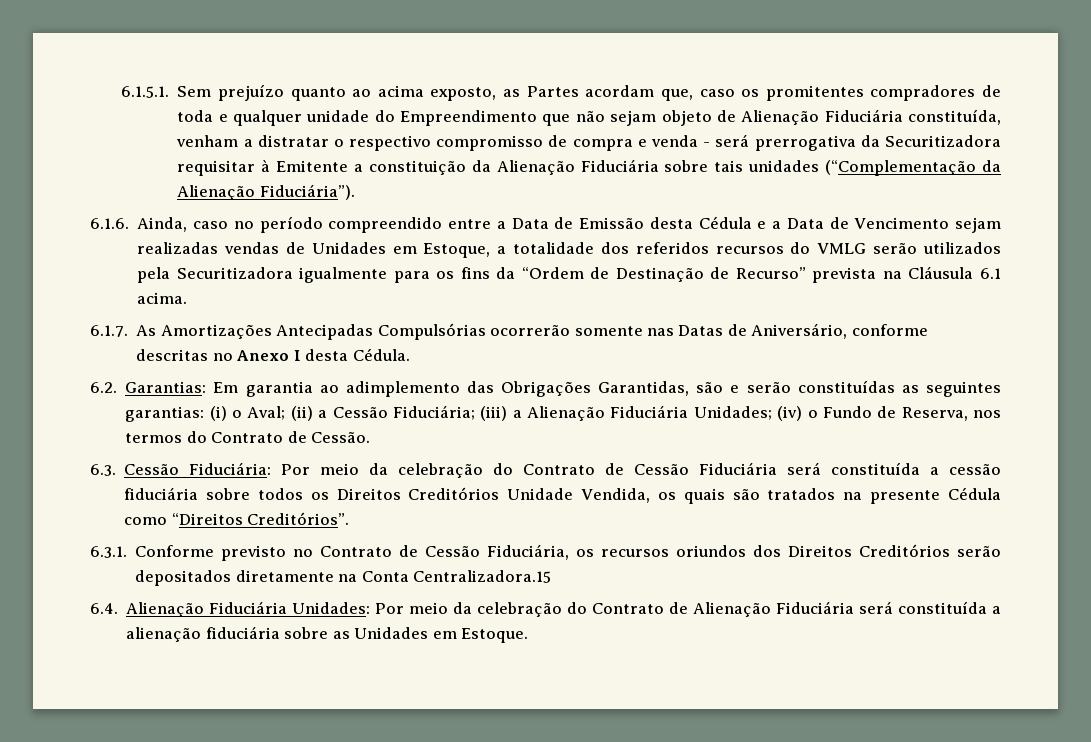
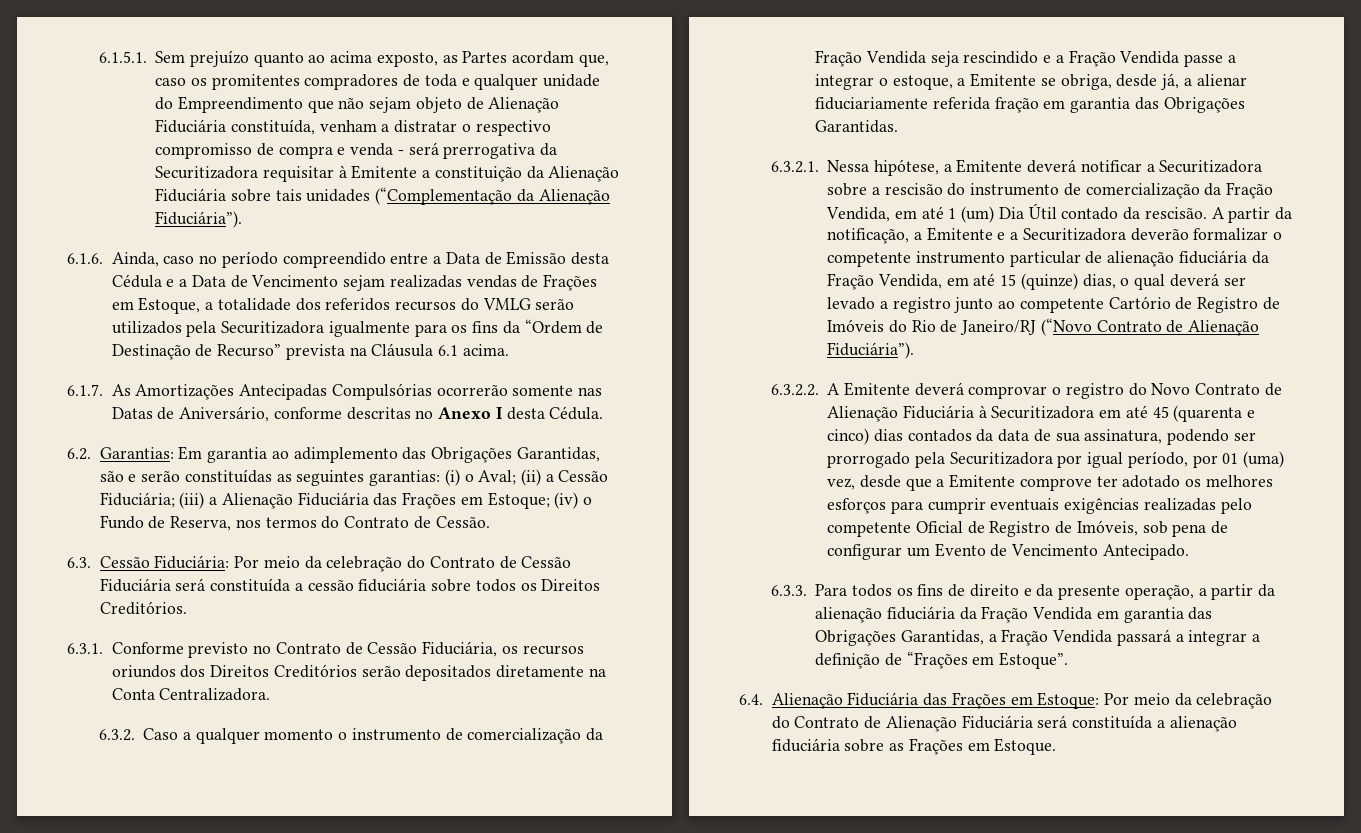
- 6.1.6. Ainda, caso no período compreendido entre a Data de Emissão desta Cédula e a Data de Vencimento sejam realizadas vendas de Unidades em Estoque, a totalidade dos referidos recursos do VMLG serão utilizados pela Securitizadora igualmente para os fins da “Ordem de Destinação de Recurso” prevista na Cláusula 6.1 acima.
+ 6.1.6. Ainda, caso no período compreendido entre a Data de Emissão desta Cédula e a Data de Vencimento sejam realizadas vendas de Frações em Estoque, a totalidade dos referidos recursos do VMLG serão utilizados pela Securitizadora igualmente para os fins da “Ordem de Destinação de Recurso” prevista na Cláusula 6.1 acima.
- 6.2. Garantias: Em garantia ao adimplemento das Obrigações Garantidas, são e serão constituídas as seguintes garantias: (i) o Aval; (ii) a Cessão Fiduciária; (iii) a Alienação Fiduciária Unidades; (iv) o Fundo de Reserva, nos termos do Contrato de Cessão.
+ 6.2. Garantias: Em garantia ao adimplemento das Obrigações Garantidas, são e serão constituídas as seguintes garantias: (i) o Aval; (ii) a Cessão Fiduciária; (iii) a Alienação Fiduciária das Frações em Estoque; (iv) o Fundo de Reserva, nos termos do Contrato de Cessão.
- 6.3. Cessão Fiduciária: Por meio da celebração do Contrato de Cessão Fiduciária será constituída a cessão fiduciária sobre todos os Direitos Creditórios Unidade Vendida, os quais são tratados na presente Cédula como “Direitos Creditórios”.
+ 6.3. Cessão Fiduciária: Por meio da celebração do Contrato de Cessão Fiduciária será constituída a cessão fiduciária sobre todos os Direitos Creditórios.
- 6.3.1. Conforme previsto no Contrato de Cessão Fiduciária, os recursos oriundos dos Direitos Creditórios serão depositados diretamente na Conta Centralizadora.15
+ 6.3.1. Conforme previsto no Contrato de Cessão Fiduciária, os recursos oriundos dos Direitos Creditórios serão depositados diretamente na Conta Centralizadora.
+ 6.3.2. Caso a qualquer momento o instrumento de comercialização da Fração Vendida seja rescindido e a Fração Vendida passe a integrar o estoque, a Emitente se obriga, desde já, a alienar fiduciariamente referida fração em garantia das Obrigações Garantidas.
+ 6.3.2.1. Nessa hipótese, a Emitente deverá notificar a Securitizadora sobre a rescisão do instrumento de comercialização da Fração Vendida, em até 1 (um) Dia Útil contado da rescisão. A partir da notificação, a Emitente e a Securitizadora deverão formalizar o competente instrumento particular de alienação fiduciária da Fração Vendida, em até 15 (quinze) dias, o qual deverá ser levado a registro junto ao competente Cartório de Registro de Imóveis do Rio de Janeiro/RJ (“Novo Contrato de Alienação Fiduciária”).
+ 6.3.2.2. A Emitente deverá comprovar o registro do Novo Contrato de Alienação Fiduciária à Securitizadora em até 45 (quarenta e cinco) dias contados da data de sua assinatura, podendo ser prorrogado pela Securitizadora por igual período, por 01 (uma) vez, desde que a Emitente comprove ter adotado os melhores esforços para cumprir eventuais exigências realizadas pelo competente Oficial de Registro de Imóveis, sob pena de configurar um Evento de Vencimento Antecipado.
+ 6.3.3. Para todos os fins de direito e da presente operação, a partir da alienação fiduciária da Fração Vendida em garantia das Obrigações Garantidas, a Fração Vendida passará a integrar a definição de “Frações em Estoque”.
- 6.4. Alienação Fiduciária Unidades: Por meio da celebração do Contrato de Alienação Fiduciária será constituída a alienação fiduciária sobre as Unidades em Estoque.
+ 6.4. Alienação Fiduciária das Frações em Estoque: Por meio da celebração do Contrato de Alienação Fiduciária será constituída a alienação fiduciária sobre as Frações em Estoque.

